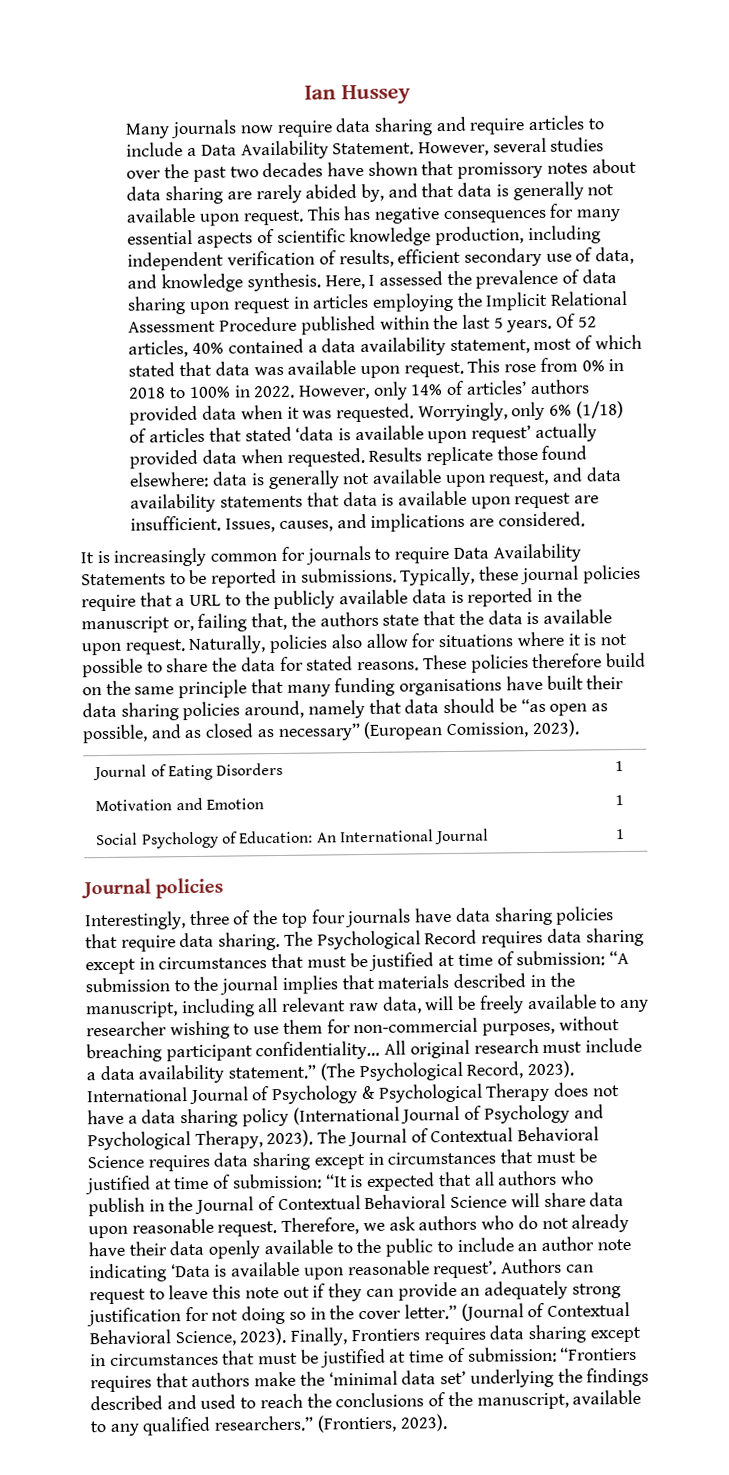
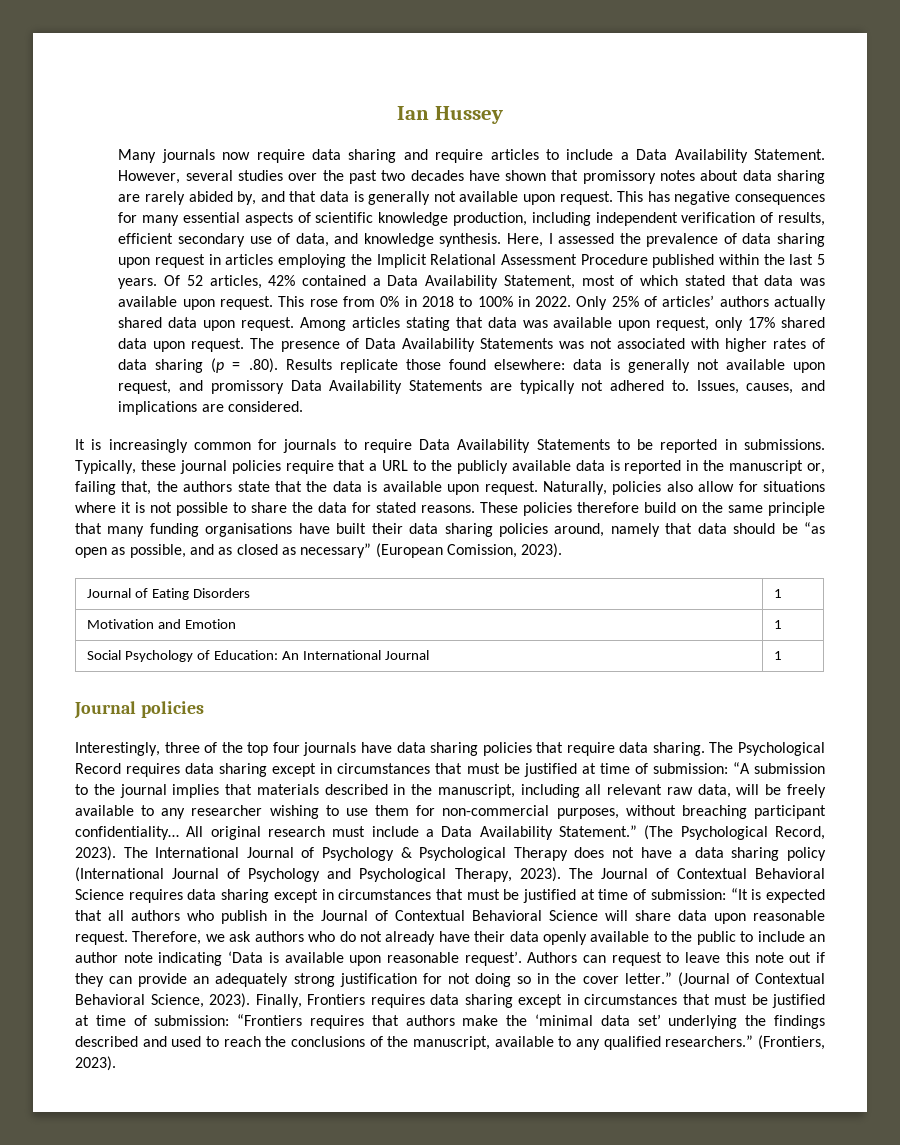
- Of 52 articles, 40% contained a data availability statement, most of which stated that data was available upon request.
+ Of 52 articles, 42% contained a Data Availability Statement, most of which stated that data was available upon request.
- However, only 14% of articles’ authors provided data when it was requested. Worryingly, only 6% (1/18) of articles that stated ‘data is available upon request’ actually provided data when requested. Results replicate those found elsewhere: data is generally not available upon request, and data availability statements that data is available upon request are insufficient.
+ Only 25% of articles’ authors actually shared data upon request. Among articles stating that data was available upon request, only 17% shared data upon request. The presence of Data Availability Statements was not associated with higher rates of data sharing (p = .80). Results replicate those found elsewhere: data is generally not available upon request, and promissory Data Availability Statements are typically not adhered to.
- All original research must include a data availability statement.”
+ All original research must include a Data Availability Statement.”
- International Journal of Psychology & Psychological Therapy does not have a data sharing policy (International Journal of Psychology and Psychological Therapy, 2023).
+ The International Journal of Psychology & Psychological Therapy does not have a data sharing policy (International Journal of Psychology and Psychological Therapy, 2023).

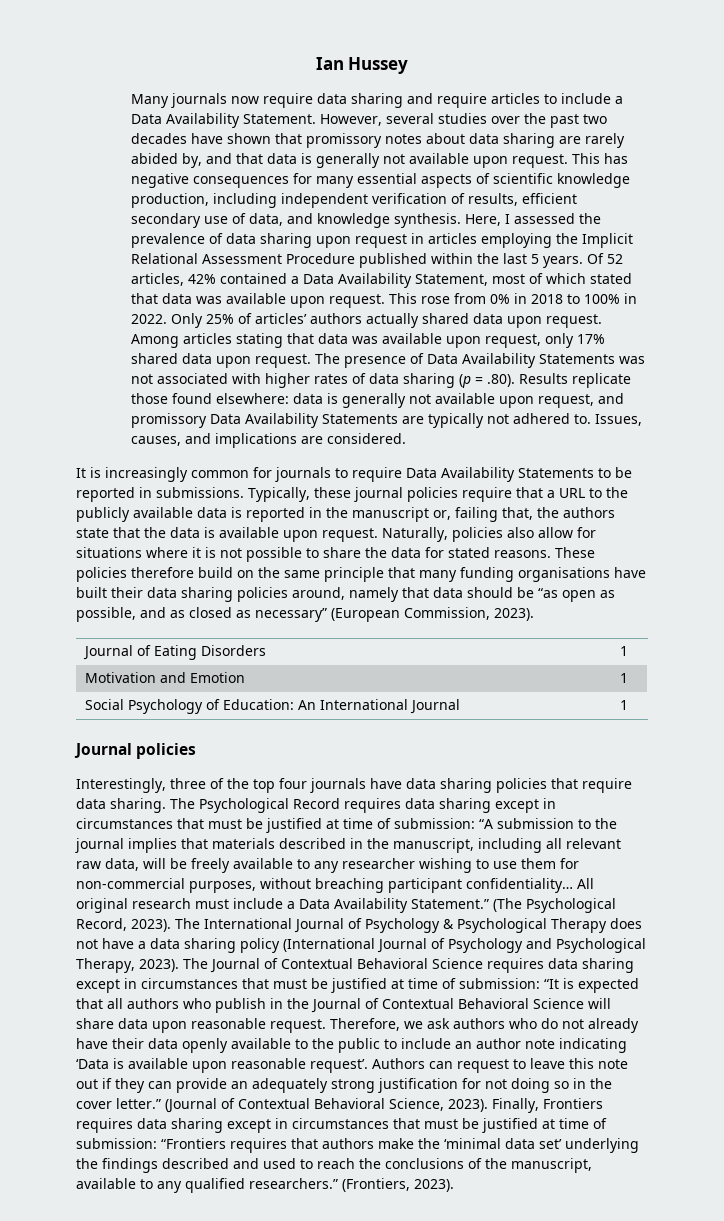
- These policies therefore build on the same principle that many funding organisations have built their data sharing policies around, namely that data should be “as open as possible, and as closed as necessary” (European Comission, 2023).
+ These policies therefore build on the same principle that many funding organisations have built their data sharing policies around, namely that data should be “as open as possible, and as closed as necessary” (European Commission, 2023).

